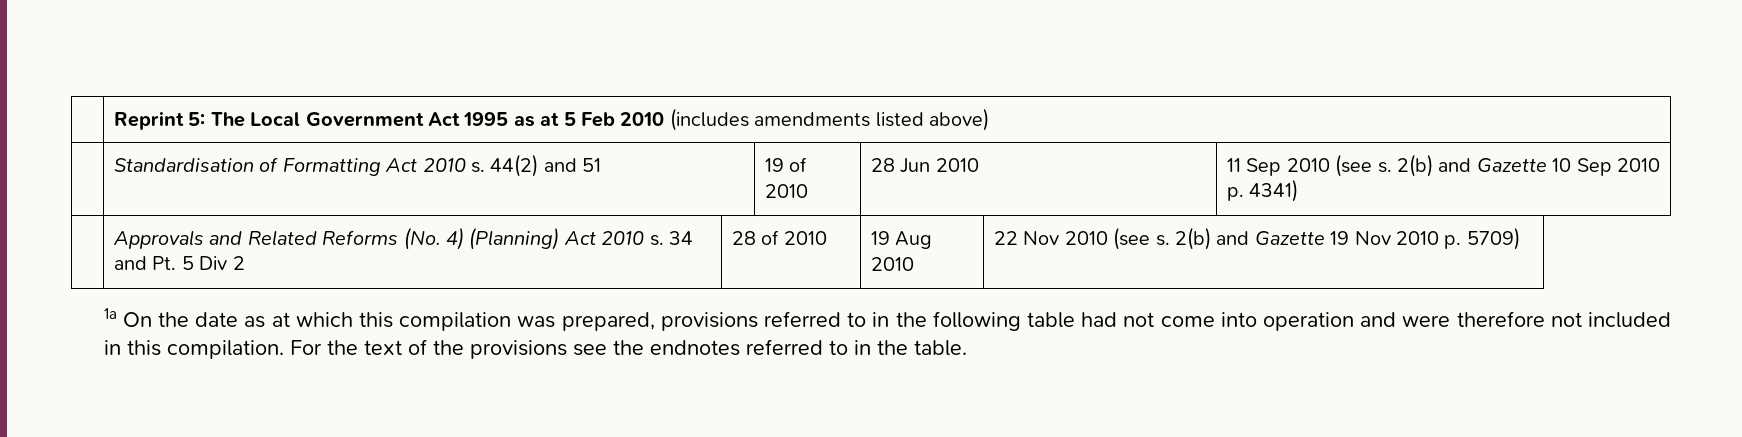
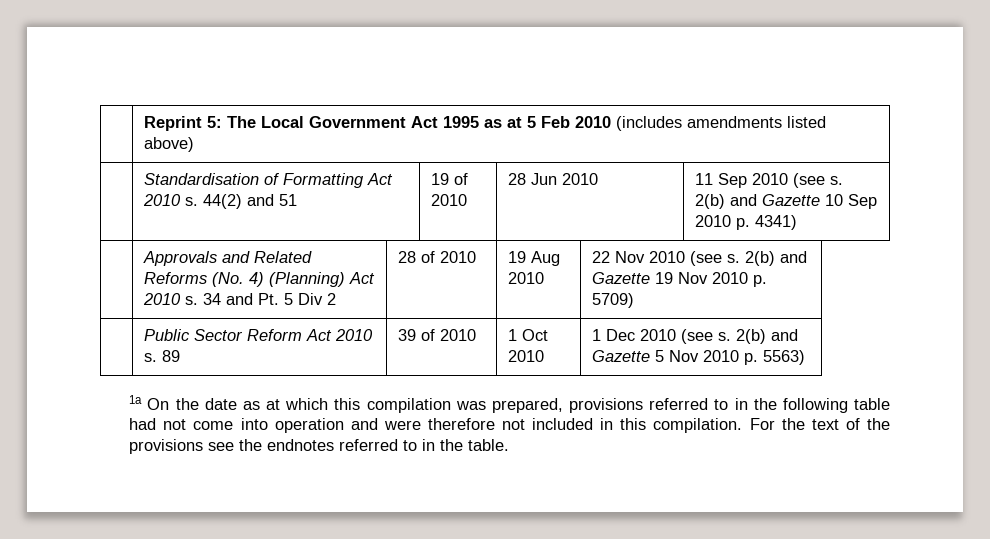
+ | Public Sector Reform Act 2010 s. 89 | 39 of 2010 | 1 Oct 2010 | 1 Dec 2010 (see s. 2(b) and Gazette 5 Nov 2010 p. 5563)

